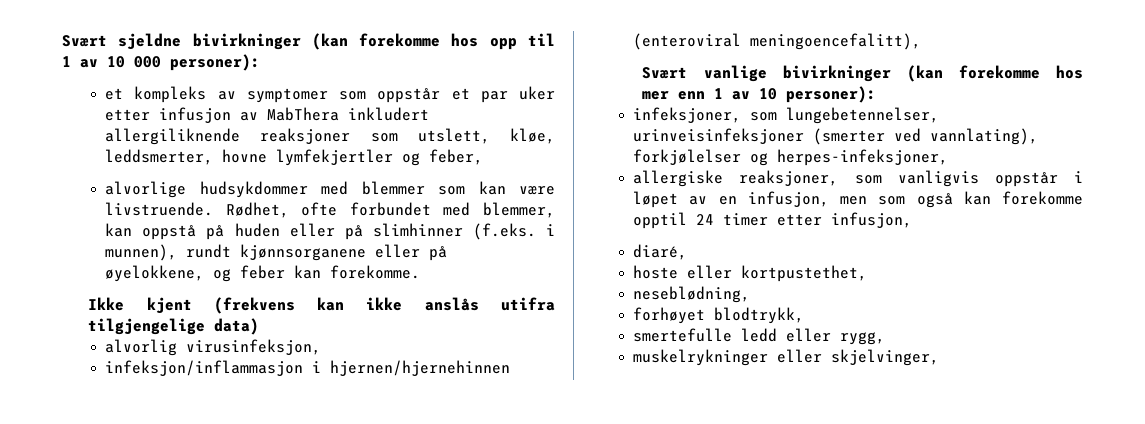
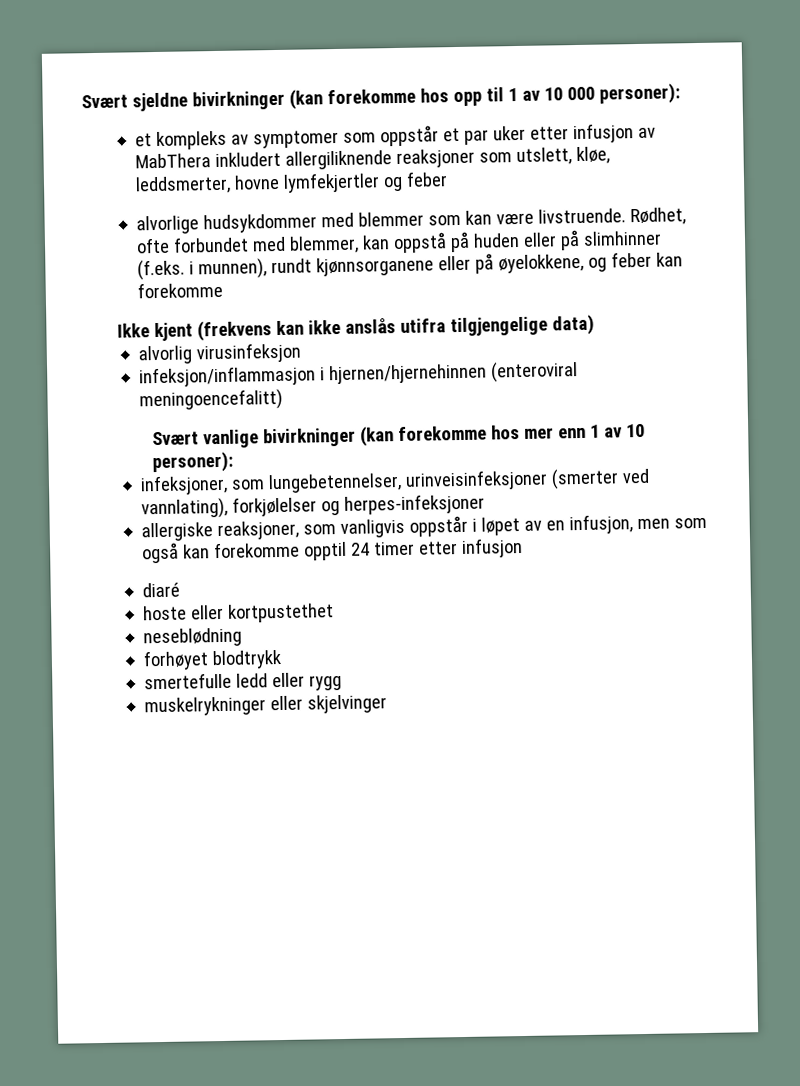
- et kompleks av symptomer som oppstår et par uker etter infusjon av MabThera inkludert allergiliknende reaksjoner som utslett, kløe, leddsmerter, hovne lymfekjertler og feber,
+ et kompleks av symptomer som oppstår et par uker etter infusjon av MabThera inkludert allergiliknende reaksjoner som utslett, kløe, leddsmerter, hovne lymfekjertler og feber
- Rødhet, ofte forbundet med blemmer, kan oppstå på huden eller på slimhinner (f.eks. i munnen), rundt kjønnsorganene eller på øyelokkene, og feber kan forekomme.
+ Rødhet, ofte forbundet med blemmer, kan oppstå på huden eller på slimhinner (f.eks. i munnen), rundt kjønnsorganene eller på øyelokkene, og feber kan forekomme
- alvorlig virusinfeksjon,
+ alvorlig virusinfeksjon
- infeksjon/inflammasjon i hjernen/hjernehinnen (enteroviral meningoencefalitt),
+ infeksjon/inflammasjon i hjernen/hjernehinnen (enteroviral meningoencefalitt)
- infeksjoner, som lungebetennelser, urinveisinfeksjoner (smerter ved vannlating), forkjølelser og herpes-infeksjoner,
+ infeksjoner, som lungebetennelser, urinveisinfeksjoner (smerter ved vannlating), forkjølelser og herpes-infeksjoner
- allergiske reaksjoner, som vanligvis oppstår i løpet av en infusjon, men som også kan forekomme opptil 24 timer etter infusjon,
- diaré,
+ allergiske reaksjoner, som vanligvis oppstår i løpet av en infusjon, men som også kan forekomme opptil 24 timer etter infusjon
+ diaré
- hoste eller kortpustethet,
- neseblødning,
+ hoste eller kortpustethet
+ neseblødning
- forhøyet blodtrykk,
+ forhøyet blodtrykk
- smertefulle ledd eller rygg,
+ smertefulle ledd eller rygg
- muskelrykninger eller skjelvinger,
+ muskelrykninger eller skjelvinger

